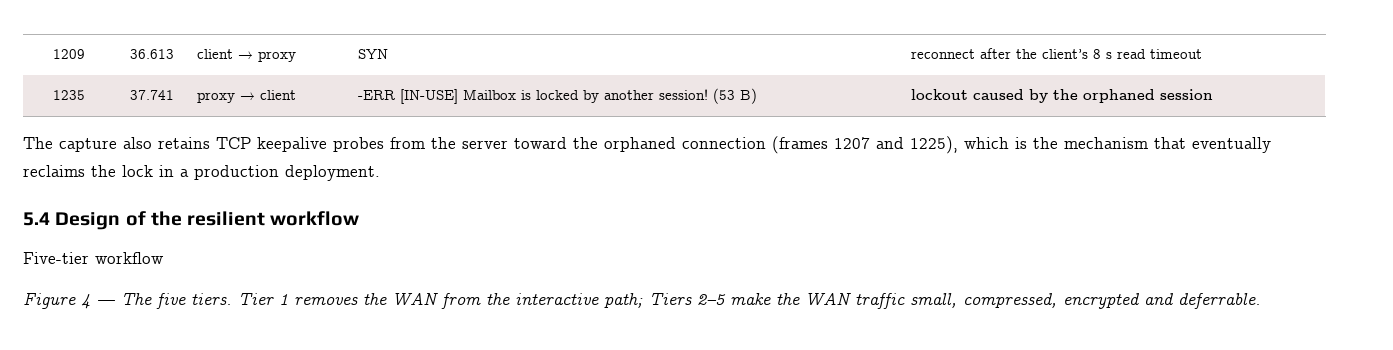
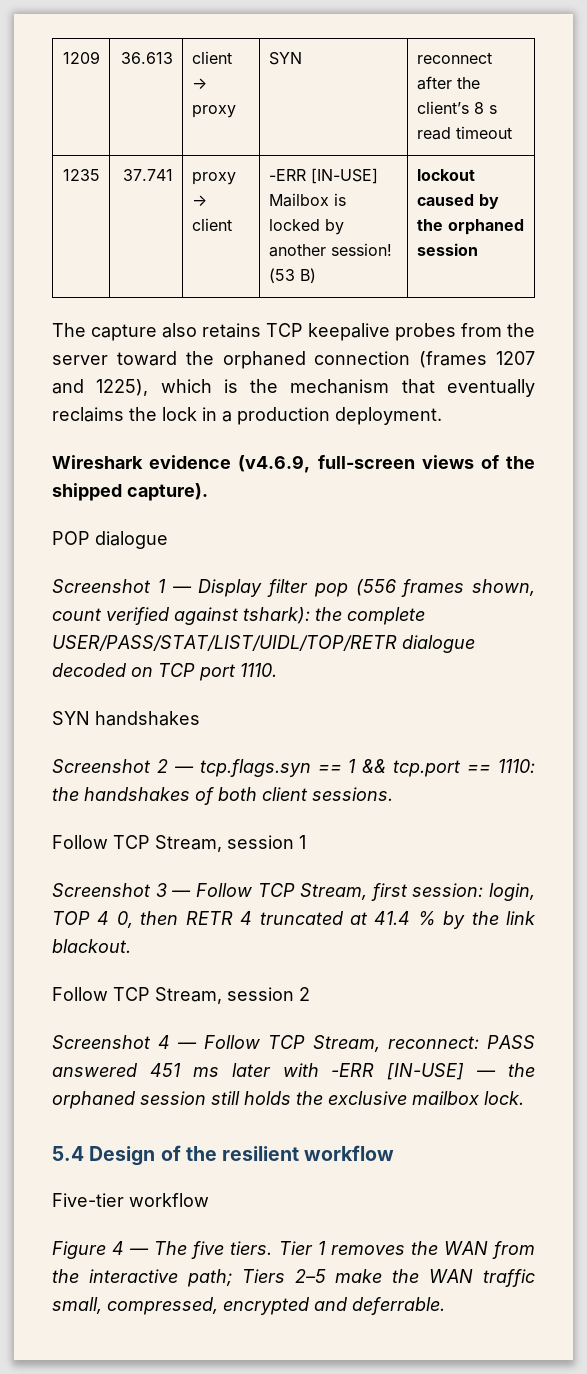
+ Wireshark evidence (v4.6.9, full-screen views of the shipped capture).
+ POP dialogue
+ Screenshot 1 — Display filter pop (556 frames shown, count verified against tshark): the complete USER/PASS/STAT/LIST/UIDL/TOP/RETR dialogue decoded on TCP port 1110.
+ SYN handshakes
+ Screenshot 2 — tcp.flags.syn == 1 && tcp.port == 1110: the handshakes of both client sessions.
+ Follow TCP Stream, session 1
+ Screenshot 3 — Follow TCP Stream, first session: login, TOP 4 0, then RETR 4 truncated at 41.4 % by the link blackout.
+ Follow TCP Stream, session 2
+ Screenshot 4 — Follow TCP Stream, reconnect: PASS answered 451 ms later with -ERR [IN-USE] — the orphaned session still holds the exclusive mailbox lock.

